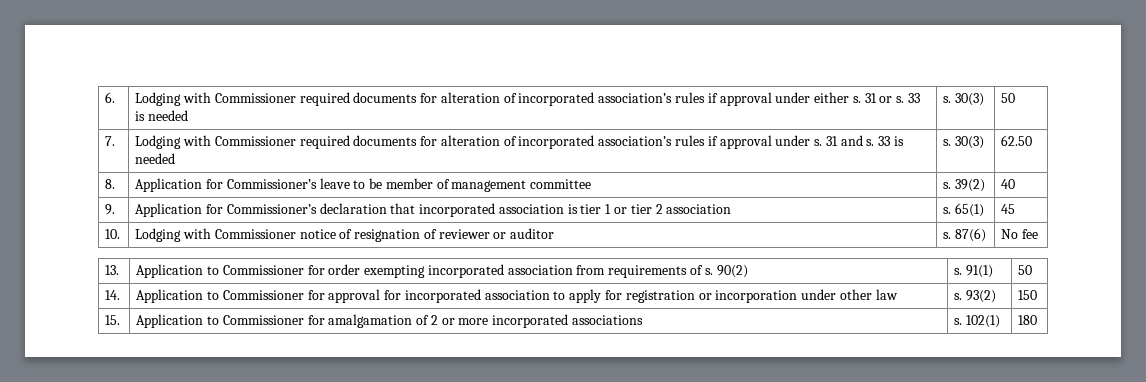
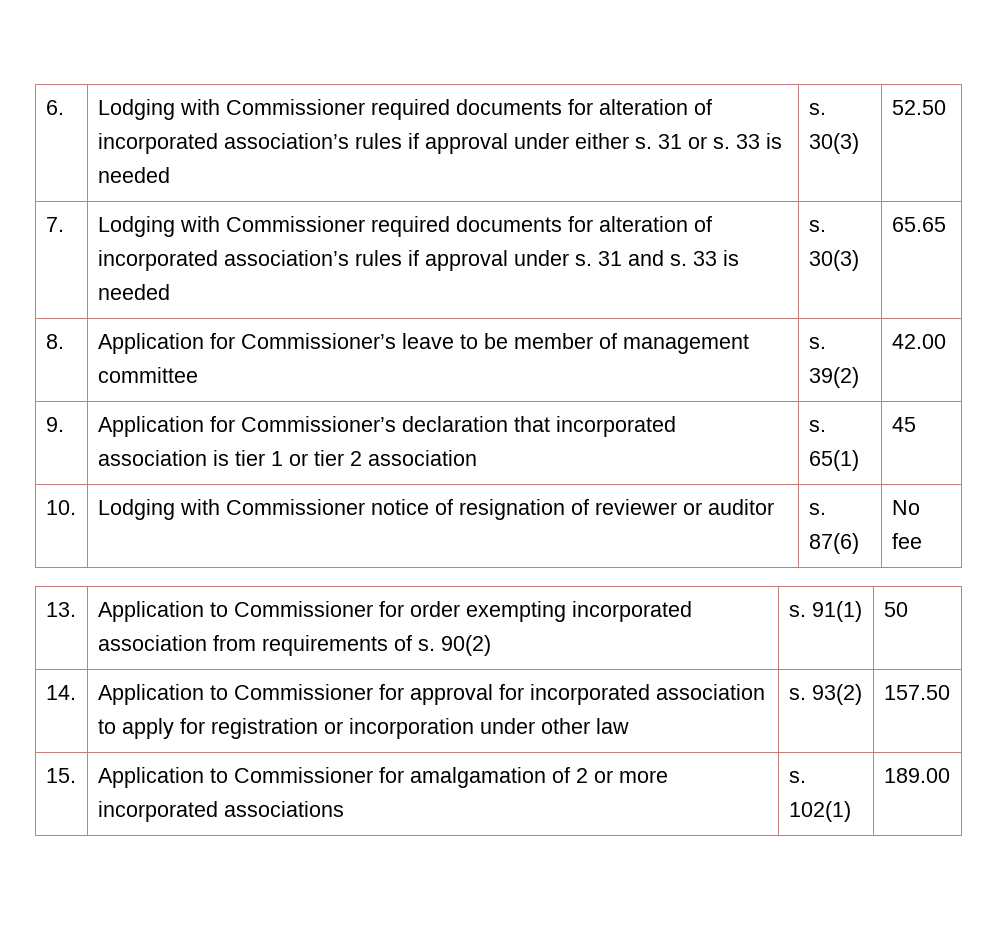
- 6. | Lodging with Commissioner required documents for alteration of incorporated association’s rules if approval under either s. 31 or s. 33 is needed | s. 30(3) | 50
+ 6. | Lodging with Commissioner required documents for alteration of incorporated association’s rules if approval under either s. 31 or s. 33 is needed | s. 30(3) | 52.50
- 7. | Lodging with Commissioner required documents for alteration of incorporated association’s rules if approval under s. 31 and s. 33 is needed | s. 30(3) | 62.50
+ 7. | Lodging with Commissioner required documents for alteration of incorporated association’s rules if approval under s. 31 and s. 33 is needed | s. 30(3) | 65.65
- 8. | Application for Commissioner’s leave to be member of management committee | s. 39(2) | 40
+ 8. | Application for Commissioner’s leave to be member of management committee | s. 39(2) | 42.00
- 14. | Application to Commissioner for approval for incorporated association to apply for registration or incorporation under other law | s. 93(2) | 150
+ 14. | Application to Commissioner for approval for incorporated association to apply for registration or incorporation under other law | s. 93(2) | 157.50
- 15. | Application to Commissioner for amalgamation of 2 or more incorporated associations | s. 102(1) | 180
+ 15. | Application to Commissioner for amalgamation of 2 or more incorporated associations | s. 102(1) | 189.00

